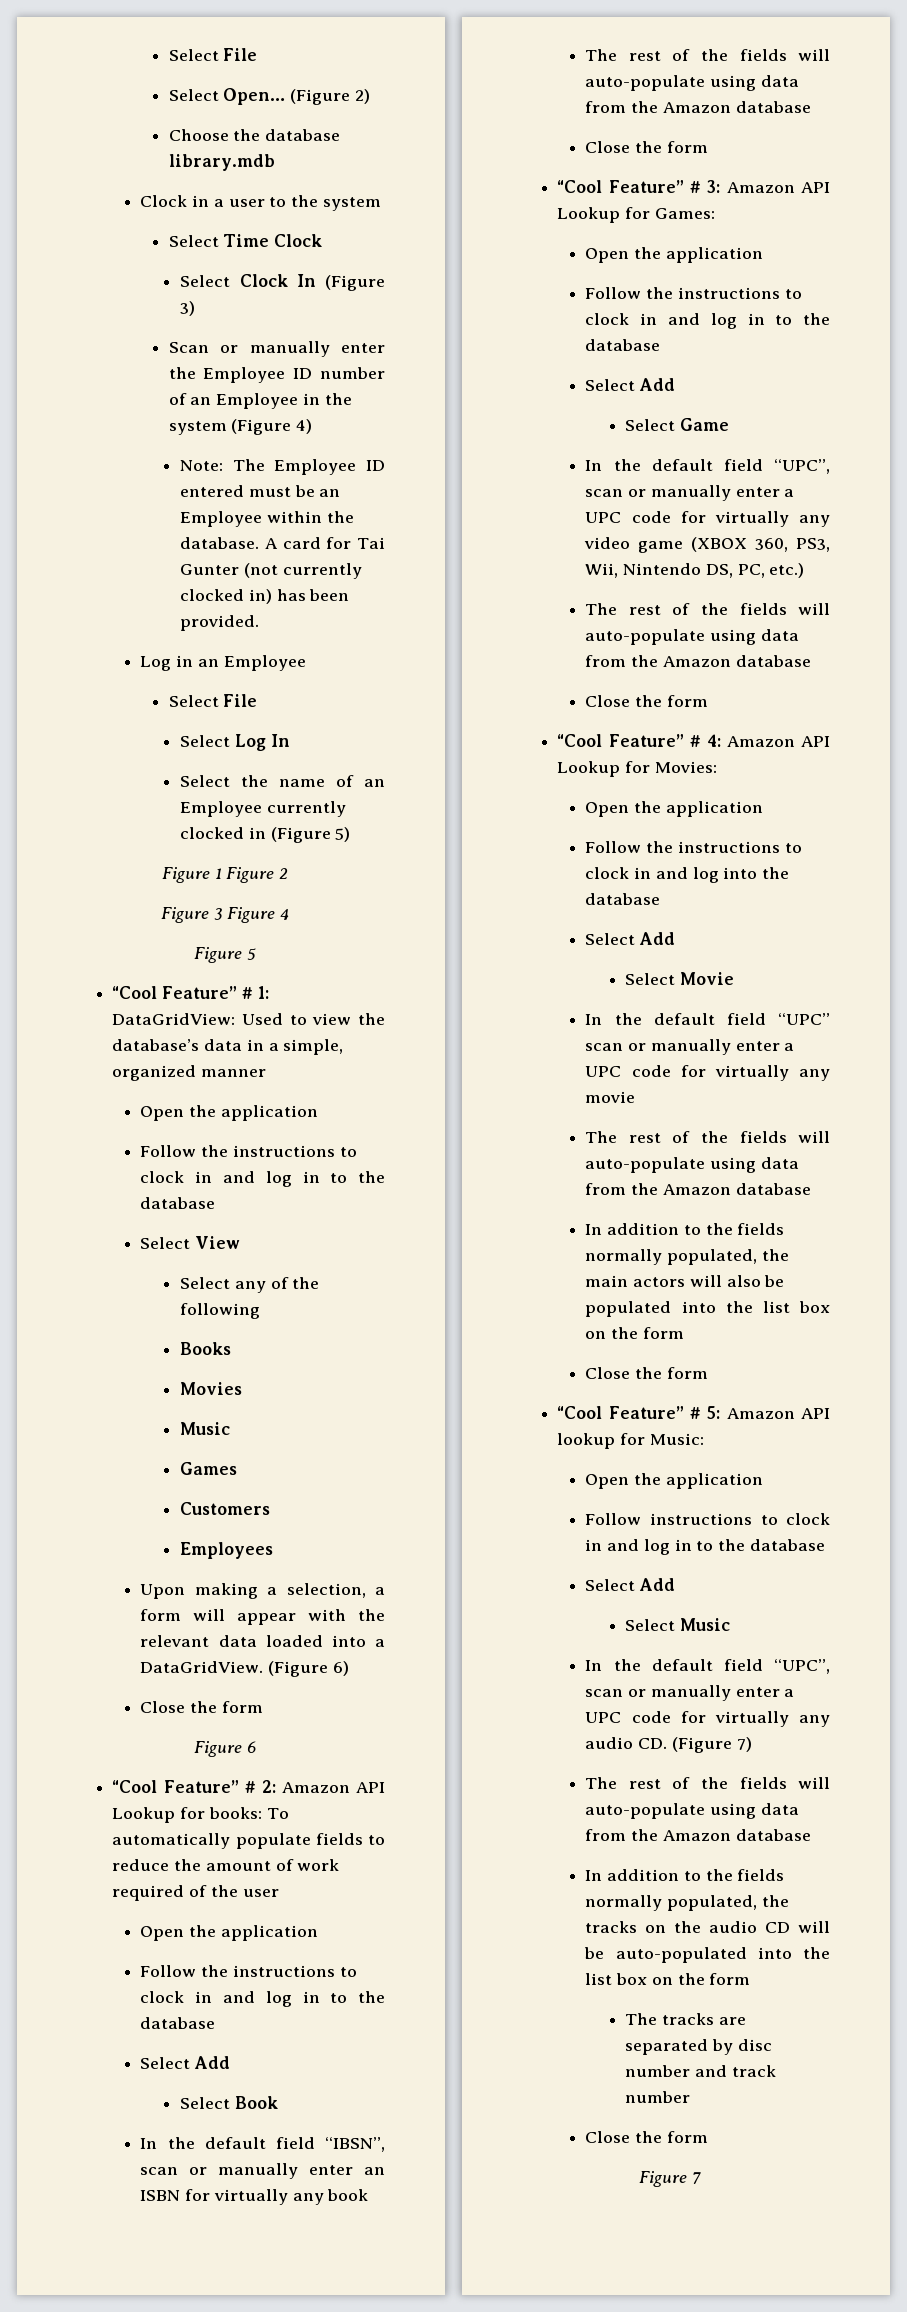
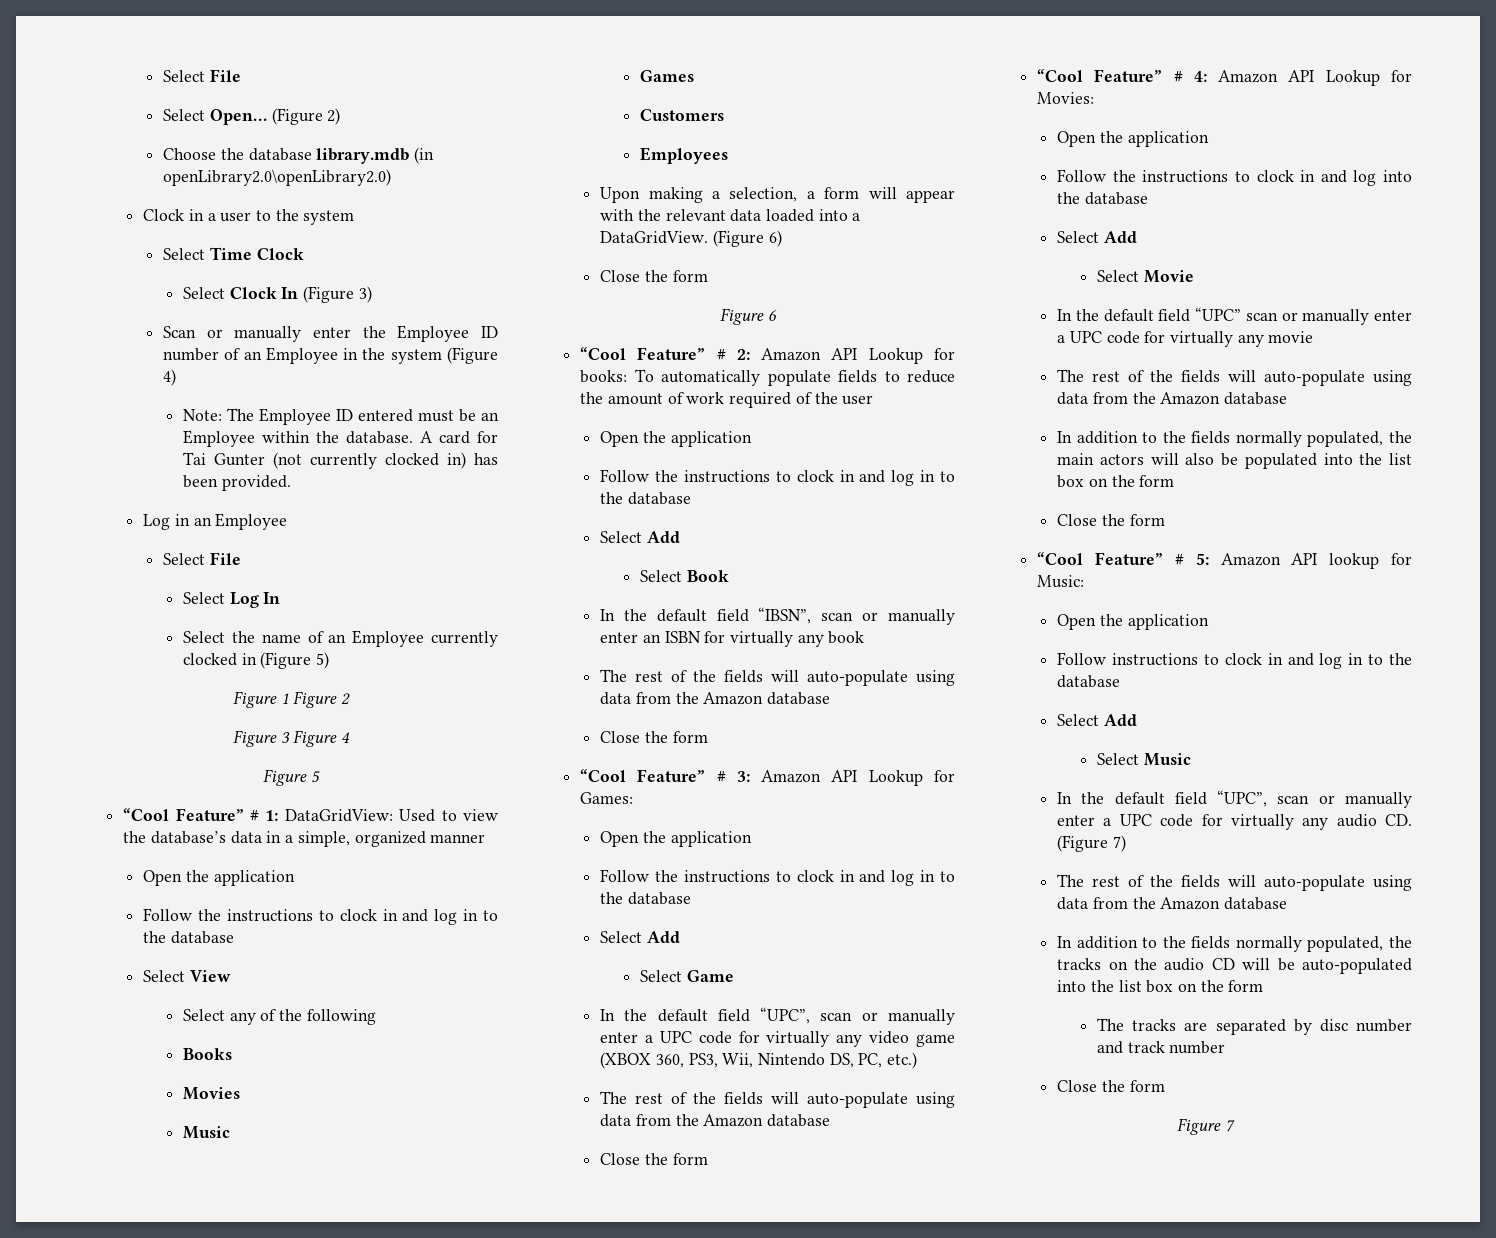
- Choose the database library.mdb
+ Choose the database library.mdb (in openLibrary2.0\openLibrary2.0)

